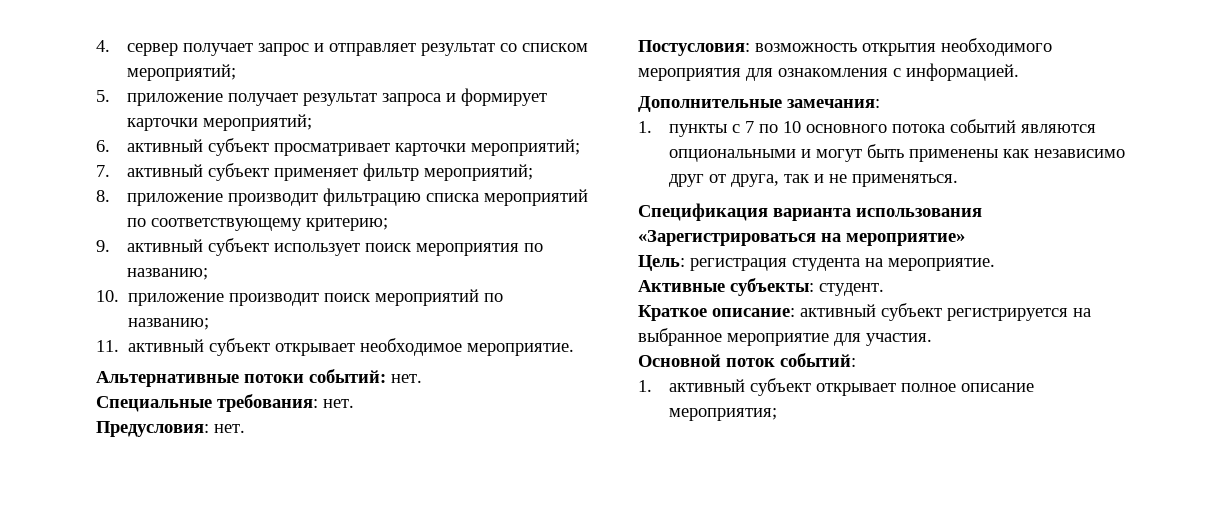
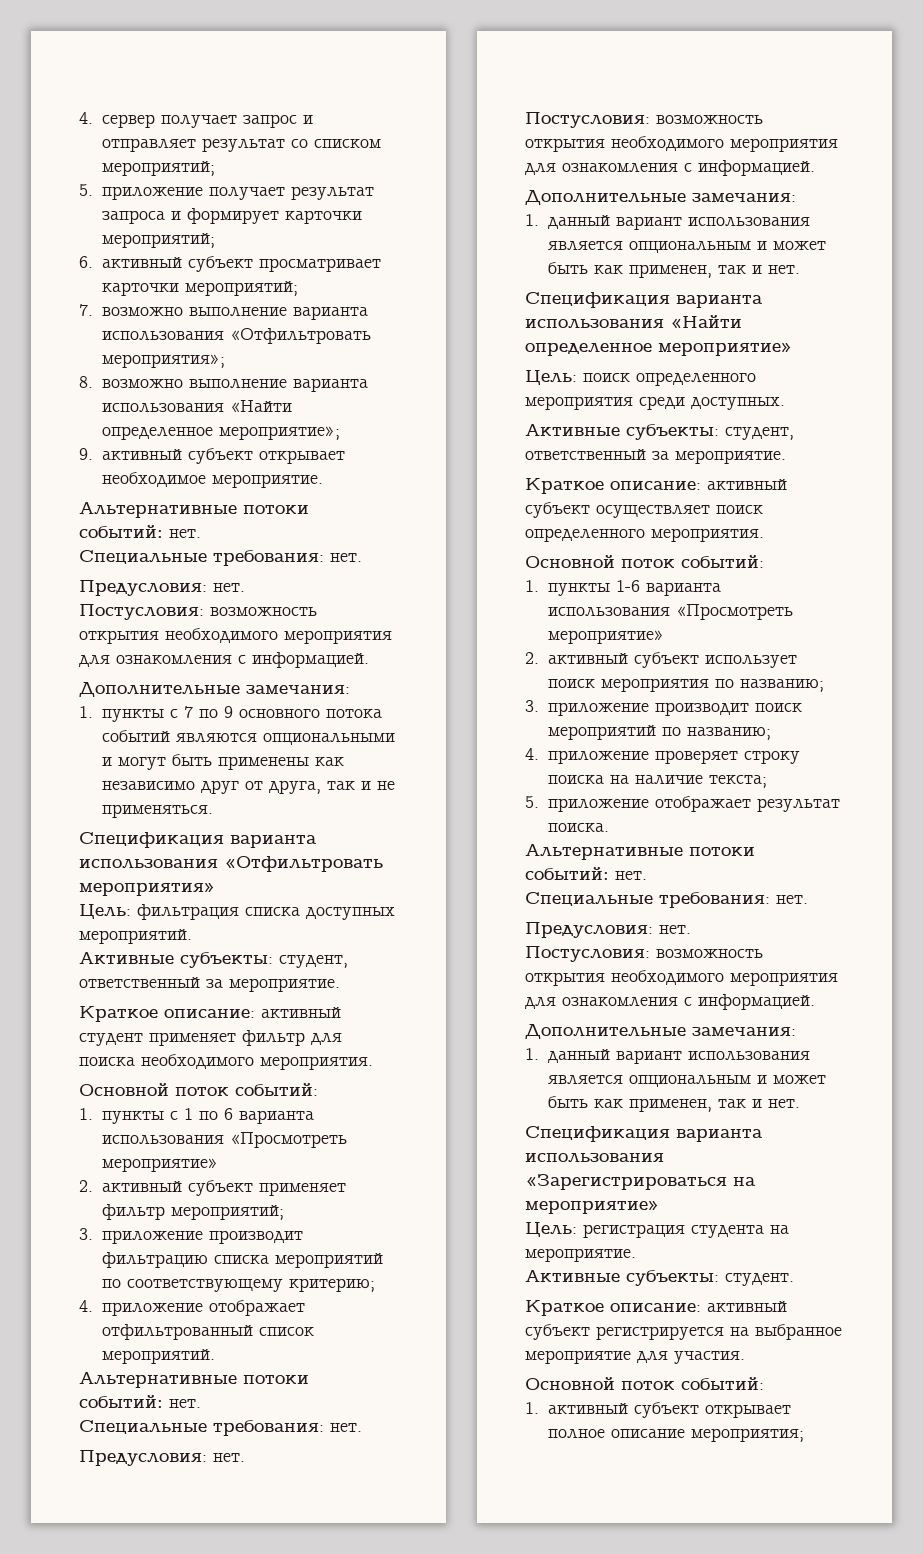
- 7. активный субъект применяет фильтр мероприятий;
- 8. приложение производит фильтрацию списка мероприятий по соответствующему критерию;
- 9. активный субъект использует поиск мероприятия по названию;
- 10. приложение производит поиск мероприятий по названию;
- 11. активный субъект открывает необходимое мероприятие.
+ 7. возможно выполнение варианта использования «Отфильтровать мероприятия»;
+ 8. возможно выполнение варианта использования «Найти определенное мероприятие»;
+ 9. активный субъект открывает необходимое мероприятие.
- 1. пункты с 7 по 10 основного потока событий являются опциональными и могут быть применены как независимо друг от друга, так и не применяться.
+ 1. пункты с 7 по 9 основного потока событий являются опциональными и могут быть применены как независимо друг от друга, так и не применяться.
+ Спецификация варианта использования «Отфильтровать мероприятия»
+ Цель: фильтрация списка доступных мероприятий.
+ Активные субъекты: студент, ответственный за мероприятие.
+ Краткое описание: активный студент применяет фильтр для поиска необходимого мероприятия.
+ Основной поток событий:
+ 1. пункты с 1 по 6 варианта использования «Просмотреть мероприятие»
+ 2. активный субъект применяет фильтр мероприятий;
+ 3. приложение производит фильтрацию списка мероприятий по соответствующему критерию;
+ 4. приложение отображает отфильтрованный список мероприятий.
+ Альтернативные потоки событий: нет.
+ Специальные требования: нет.
+ Предусловия: нет.
+ Постусловия: возможность открытия необходимого мероприятия для ознакомления с информацией.
+ Дополнительные замечания:
+ 1. данный вариант использования является опциональным и может быть как применен, так и нет.
+ Спецификация варианта использования «Найти определенное мероприятие»
+ Цель: поиск определенного мероприятия среди доступных.
+ Активные субъекты: студент, ответственный за мероприятие.
+ Краткое описание: активный субъект осуществляет поиск определенного мероприятия.
+ Основной поток событий:
+ 1. пункты 1-6 варианта использования «Просмотреть мероприятие»
+ 2. активный субъект использует поиск мероприятия по названию;
+ 3. приложение производит поиск мероприятий по названию;
+ 4. приложение проверяет строку поиска на наличие текста;
+ 5. приложение отображает результат поиска.
+ Альтернативные потоки событий: нет.
+ Специальные требования: нет.
+ Предусловия: нет.
+ Постусловия: возможность открытия необходимого мероприятия для ознакомления с информацией.
+ Дополнительные замечания:
+ 1. данный вариант использования является опциональным и может быть как применен, так и нет.

